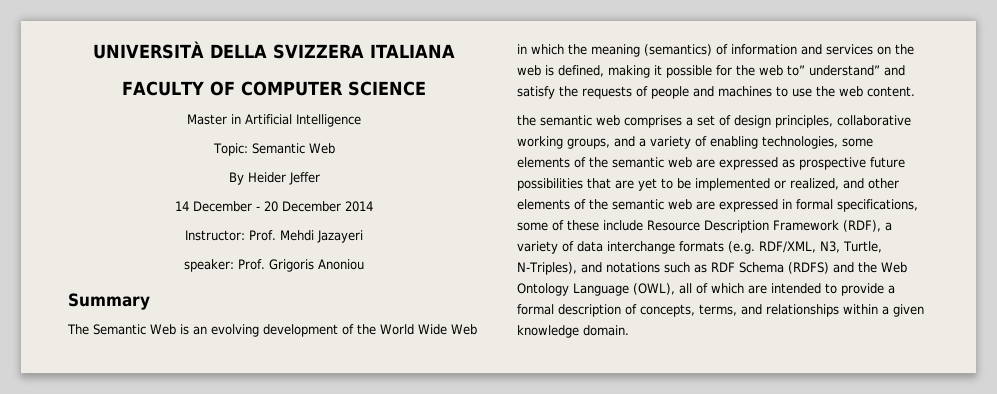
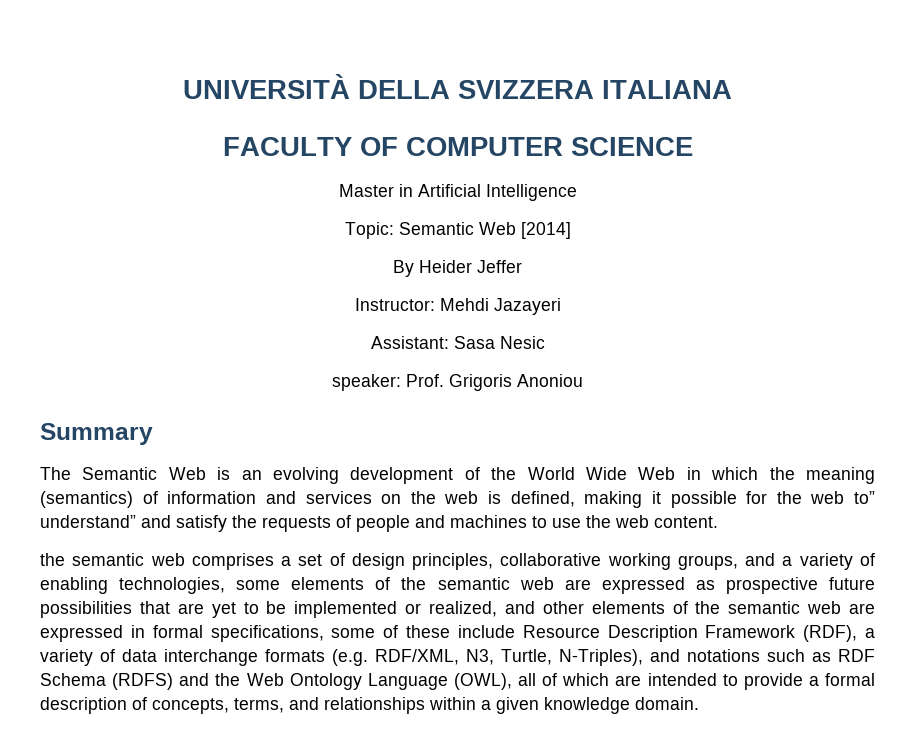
- Topic: Semantic Web
+ Topic: Semantic Web [2014]
- 14 December - 20 December 2014
- Instructor: Prof. Mehdi Jazayeri
+ Instructor: Mehdi Jazayeri
+ Assistant: Sasa Nesic

